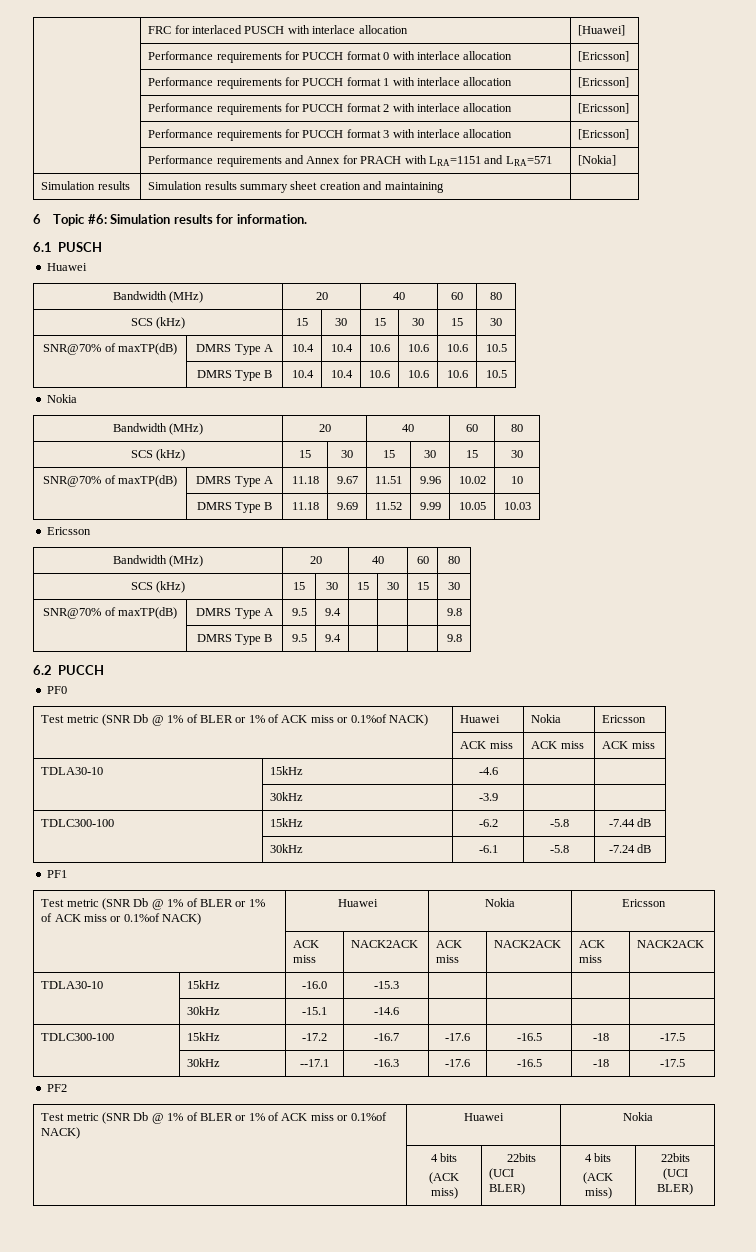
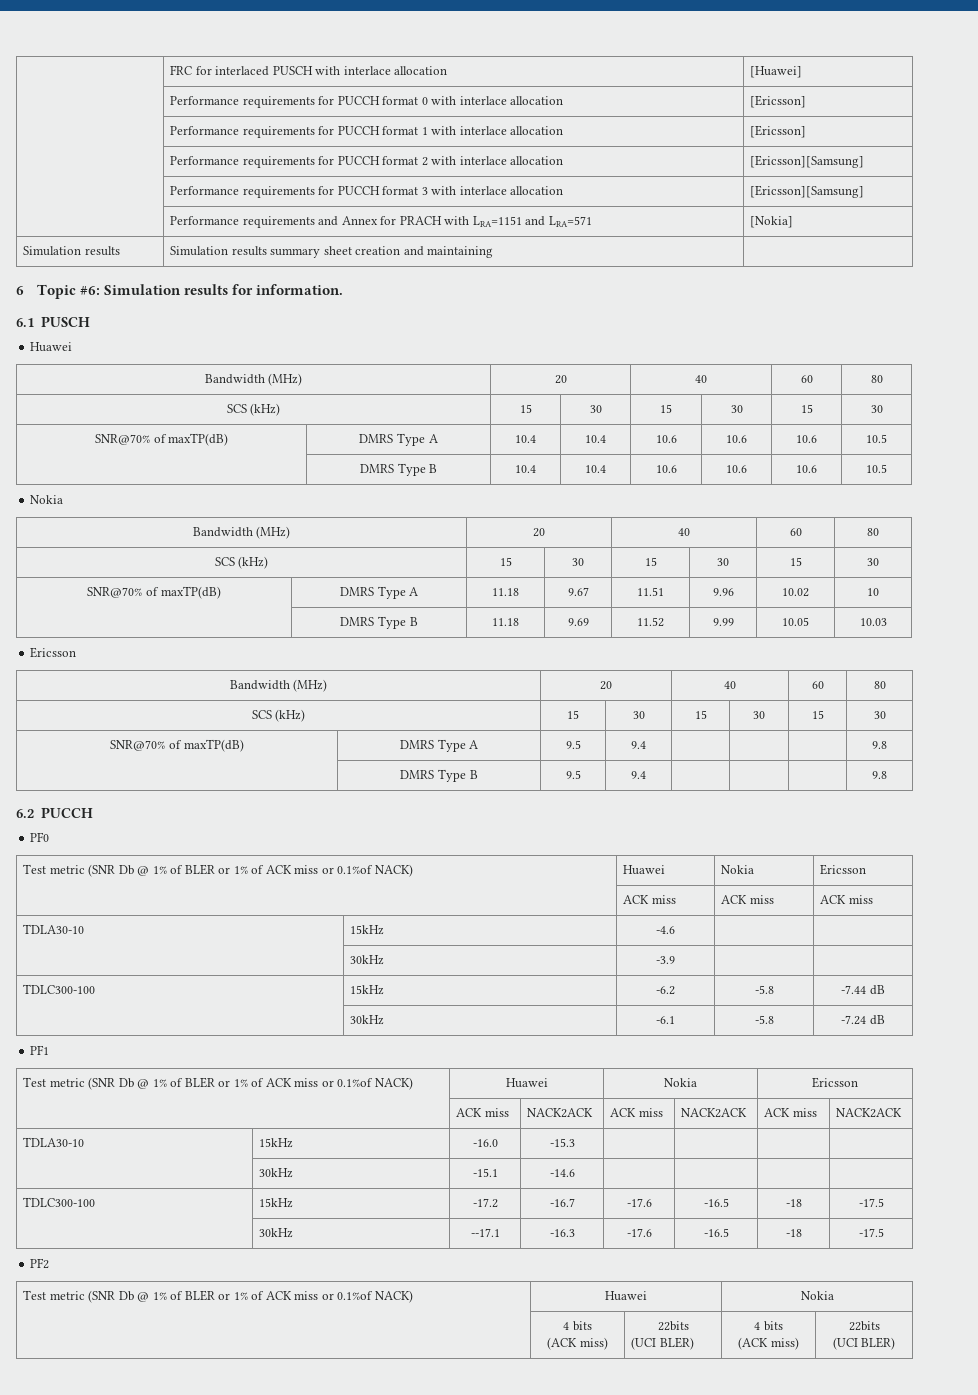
- | Performance requirements for PUCCH format 2 with interlace allocation | [Ericsson]
+ | Performance requirements for PUCCH format 2 with interlace allocation | [Ericsson][Samsung]
- | Performance requirements for PUCCH format 3 with interlace allocation | [Ericsson]
+ | Performance requirements for PUCCH format 3 with interlace allocation | [Ericsson][Samsung]

